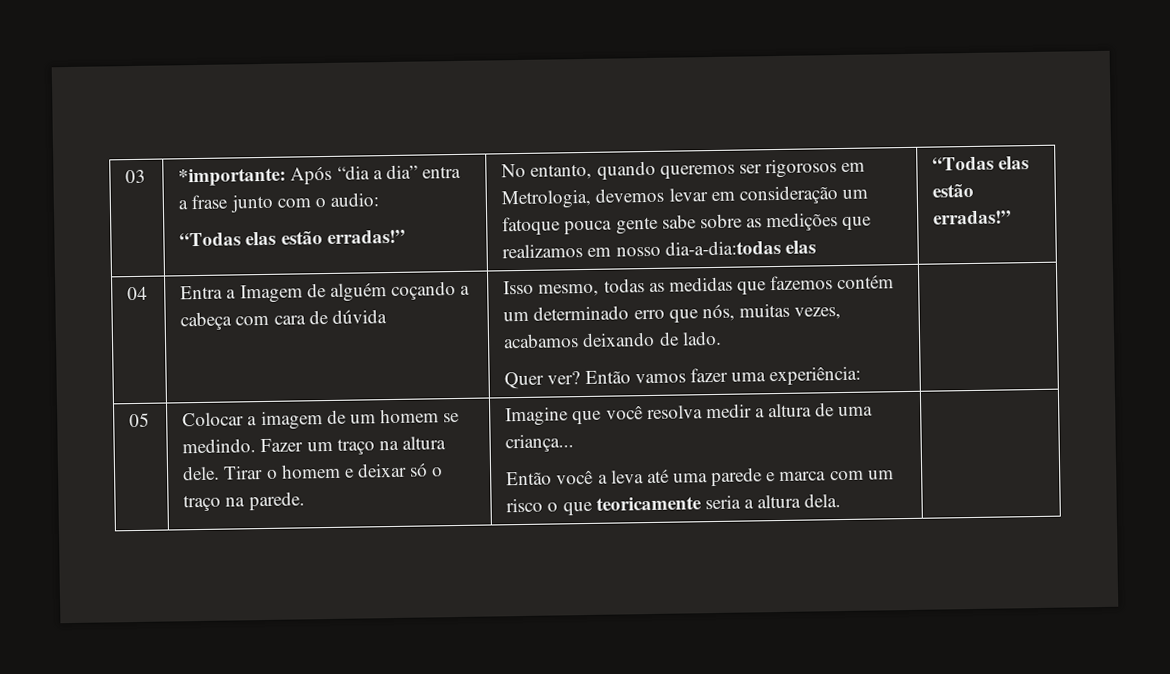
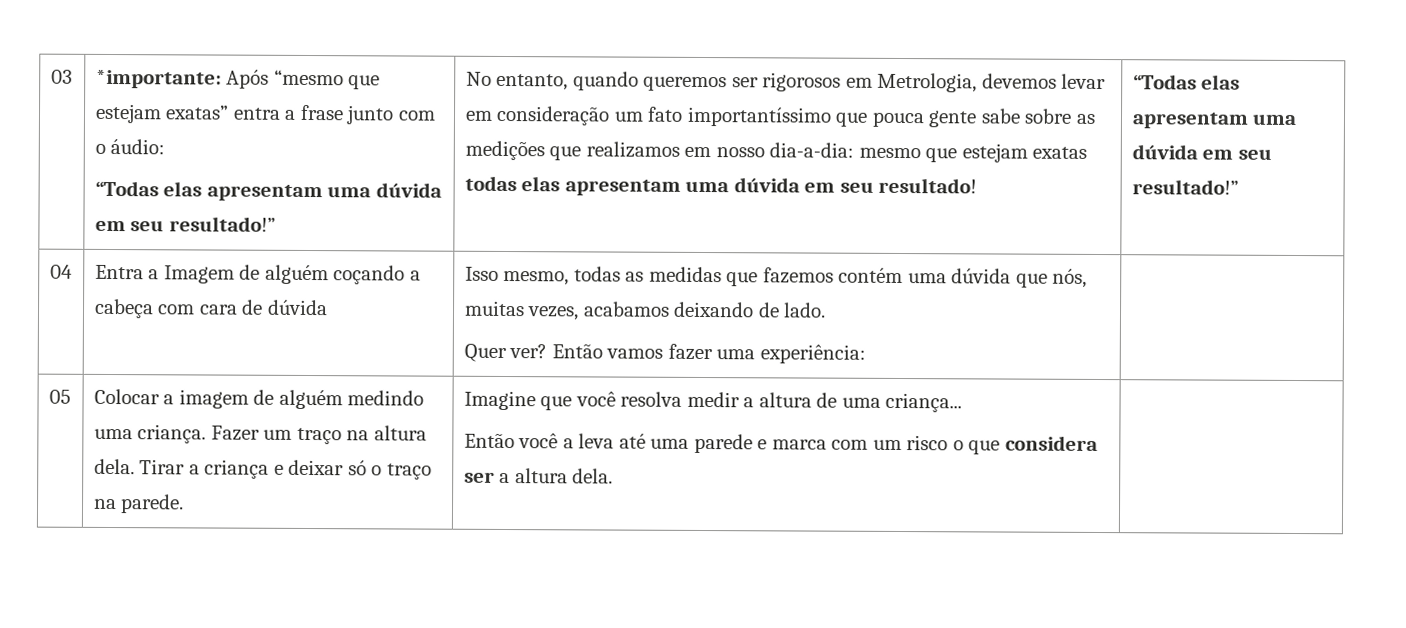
- *importante: Após “dia a dia” entra a frase junto com o audio:
- “Todas elas estão erradas!”
+ *importante: Após “mesmo que estejam exatas” entra a frase junto com o áudio:
+ “Todas elas apresentam uma dúvida em seu resultado!”
- No entanto, quando queremos ser rigorosos em Metrologia, devemos levar em consideração um fatoque pouca gente sabe sobre as medições que realizamos em nosso dia-a-dia:todas elas | “Todas elas estão erradas!”
+ No entanto, quando queremos ser rigorosos em Metrologia, devemos levar em consideração um fato importantíssimo que pouca gente sabe sobre as medições que realizamos em nosso dia-a-dia: mesmo que estejam exatas todas elas apresentam uma dúvida em seu resultado! | “Todas elas apresentam uma dúvida em seu resultado!”
- 04 | Entra a Imagem de alguém coçando a cabeça com cara de dúvida | Isso mesmo, todas as medidas que fazemos contém um determinado erro que nós, muitas vezes, acabamos deixando de lado.
+ 04 | Entra a Imagem de alguém coçando a cabeça com cara de dúvida | Isso mesmo, todas as medidas que fazemos contém uma dúvida que nós, muitas vezes, acabamos deixando de lado.
- Colocar a imagem de um homem se medindo.
+ Colocar a imagem de alguém medindo uma criança.
- Fazer um traço na altura dele. Tirar o homem e deixar só o traço na parede.
+ Fazer um traço na altura dela. Tirar a criança e deixar só o traço na parede.
- Então você a leva até uma parede e marca com um risco o que teoricamente seria a altura dela.
+ Então você a leva até uma parede e marca com um risco o que considera ser a altura dela.

